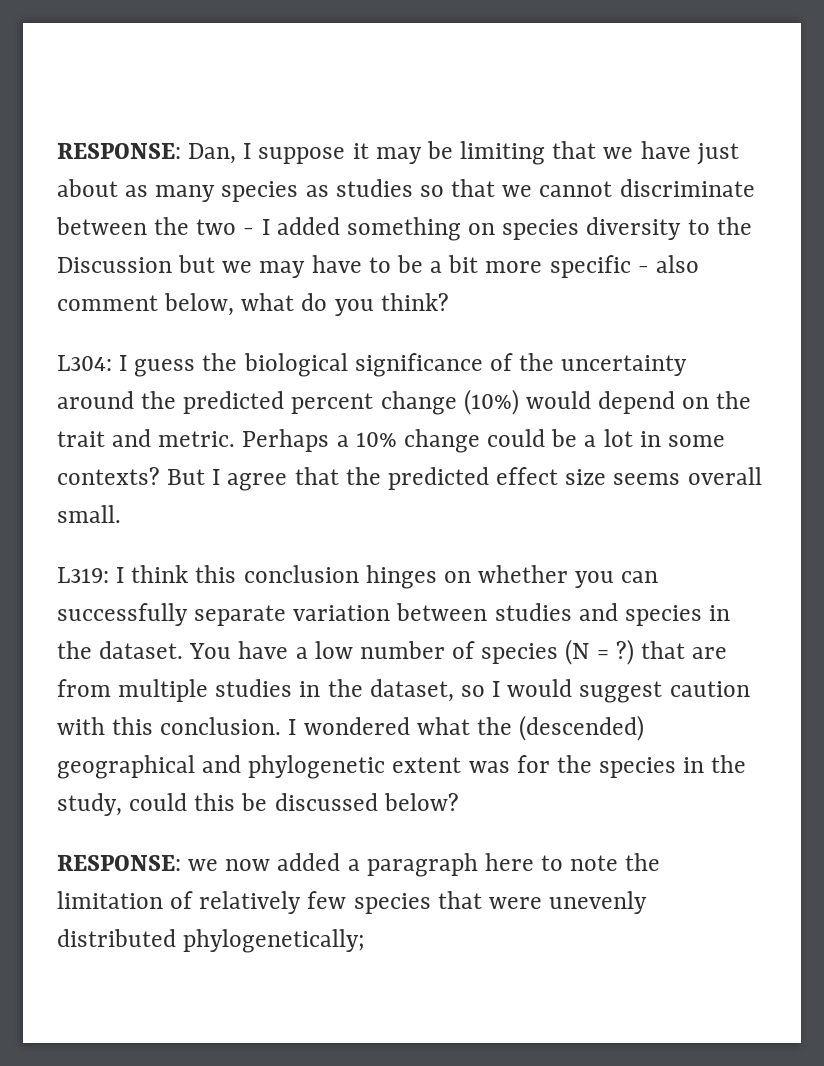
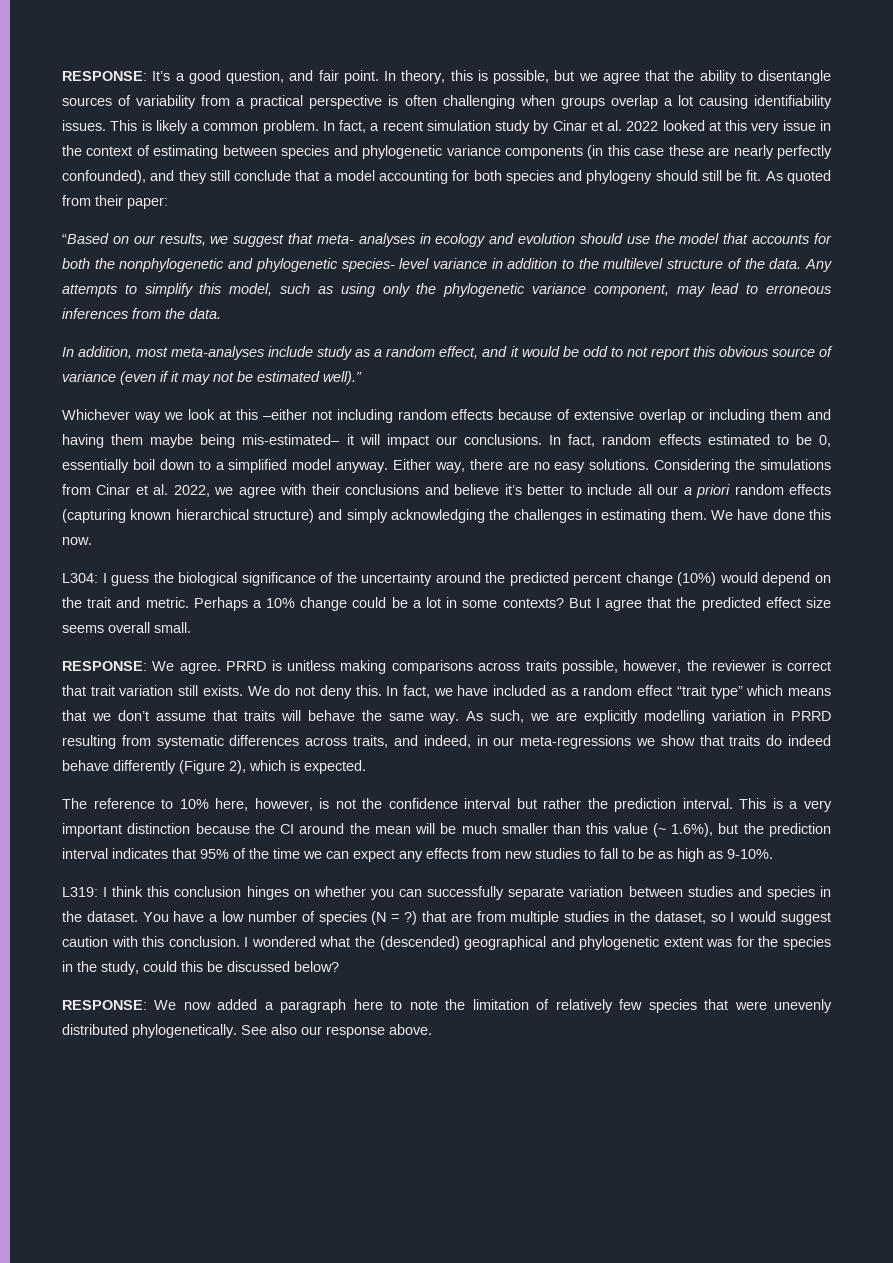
- RESPONSE: Dan, I suppose it may be limiting that we have just about as many species as studies so that we cannot discriminate between the two - I added something on species diversity to the Discussion but we may have to be a bit more specific - also comment below, what do you think?
+ RESPONSE: It’s a good question, and fair point. In theory, this is possible, but we agree that the ability to disentangle sources of variability from a practical perspective is often challenging when groups overlap a lot causing identifiability issues. This is likely a common problem. In fact, a recent simulation study by Cinar et al. 2022 looked at this very issue in the context of estimating between species and phylogenetic variance components (in this case these are nearly perfectly confounded), and they still conclude that a model accounting for both species and phylogeny should still be fit. As quoted from their paper:
+ “Based on our results, we suggest that meta- analyses in ecology and evolution should use the model that accounts for both the nonphylogenetic and phylogenetic species- level variance in addition to the multilevel structure of the data. Any attempts to simplify this model, such as using only the phylogenetic variance component, may lead to erroneous inferences from the data.
+ In addition, most meta-analyses include study as a random effect, and it would be odd to not report this obvious source of variance (even if it may not be estimated well).”
+ Whichever way we look at this –either not including random effects because of extensive overlap or including them and having them maybe being mis-estimated– it will impact our conclusions. In fact, random effects estimated to be 0, essentially boil down to a simplified model anyway. Either way, there are no easy solutions. Considering the simulations from Cinar et al. 2022, we agree with their conclusions and believe it’s better to include all our a priori random effects (capturing known hierarchical structure) and simply acknowledging the challenges in estimating them. We have done this now.
+ RESPONSE: We agree. PRRD is unitless making comparisons across traits possible, however, the reviewer is correct that trait variation still exists. We do not deny this. In fact, we have included as a random effect “trait type” which means that we don’t assume that traits will behave the same way. As such, we are explicitly modelling variation in PRRD resulting from systematic differences across traits, and indeed, in our meta-regressions we show that traits do indeed behave differently (Figure 2), which is expected.
+ The reference to 10% here, however, is not the confidence interval but rather the prediction interval. This is a very important distinction because the CI around the mean will be much smaller than this value (~ 1.6%), but the prediction interval indicates that 95% of the time we can expect any effects from new studies to fall to be as high as 9-10%.
- RESPONSE: we now added a paragraph here to note the limitation of relatively few species that were unevenly distributed phylogenetically;
+ RESPONSE: We now added a paragraph here to note the limitation of relatively few species that were unevenly distributed phylogenetically. See also our response above.

